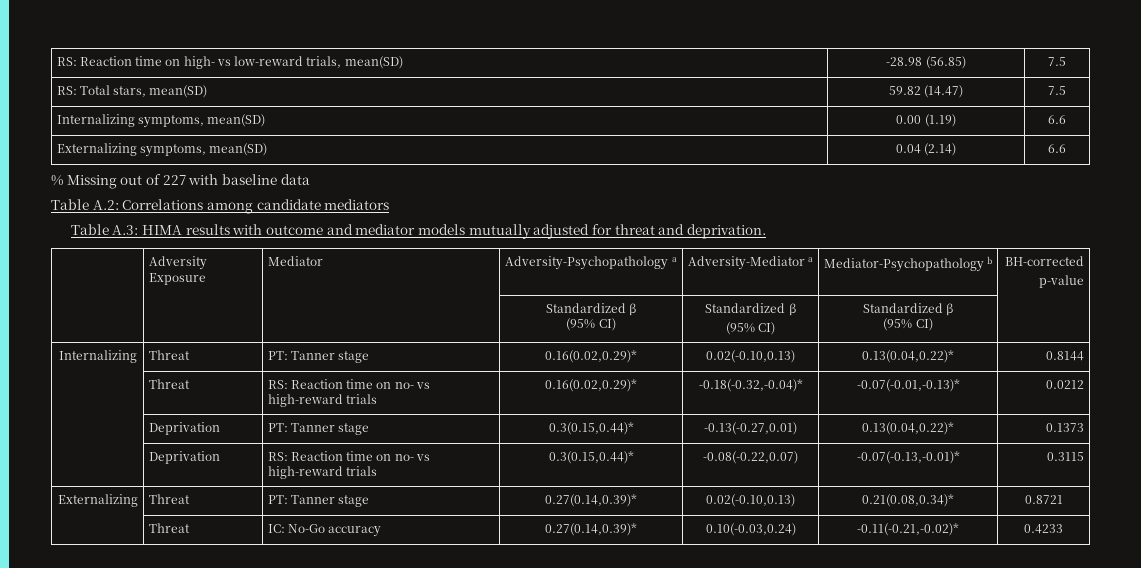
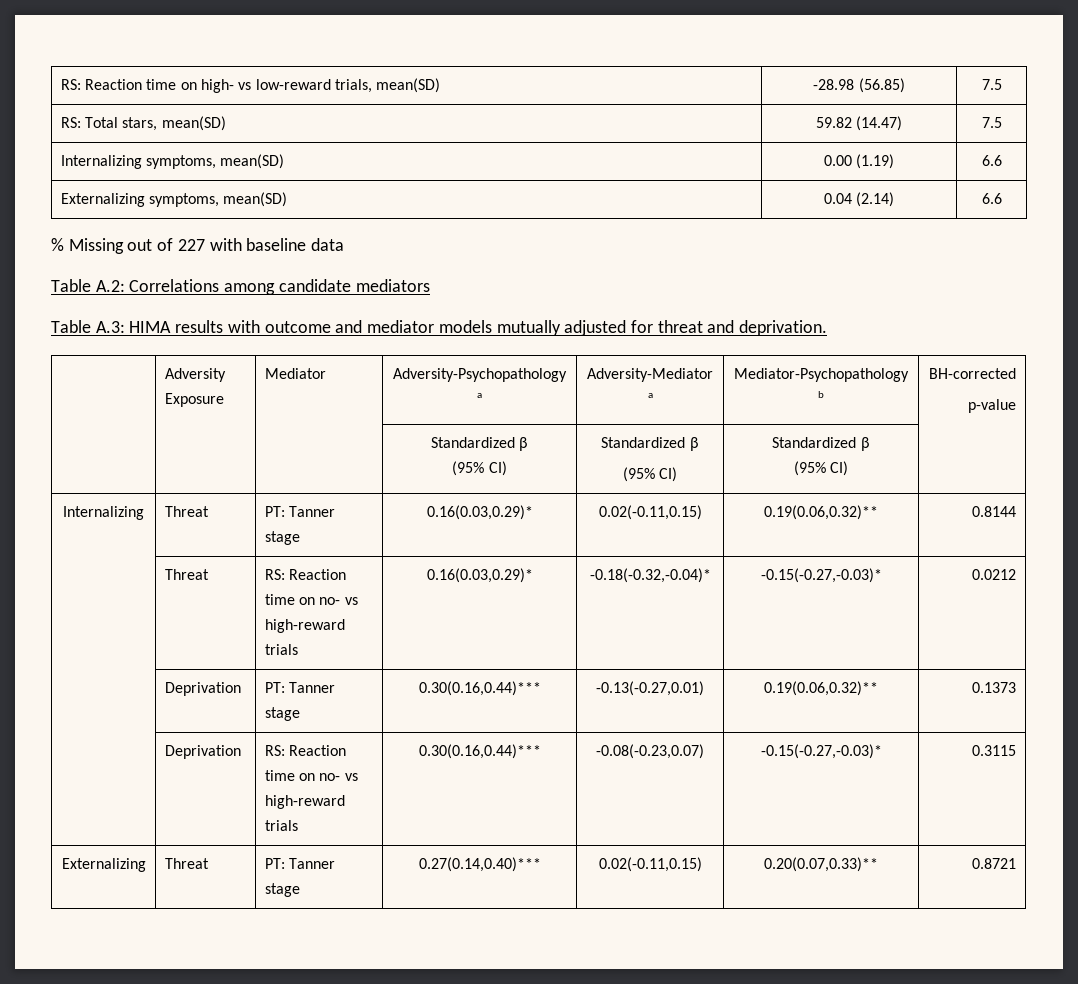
- Internalizing | Threat | PT: Tanner stage | 0.16(0.02,0.29)* | 0.02(-0.10,0.13) | 0.13(0.04,0.22)* | 0.8144
+ Internalizing | Threat | PT: Tanner stage | 0.16(0.03,0.29)* | 0.02(-0.11,0.15) | 0.19(0.06,0.32)** | 0.8144
- | Threat | RS: Reaction time on no- vs high-reward trials | 0.16(0.02,0.29)* | -0.18(-0.32,-0.04)* | -0.07(-0.01,-0.13)* | 0.0212
+ | Threat | RS: Reaction time on no- vs high-reward trials | 0.16(0.03,0.29)* | -0.18(-0.32,-0.04)* | -0.15(-0.27,-0.03)* | 0.0212
- | Deprivation | PT: Tanner stage | 0.3(0.15,0.44)* | -0.13(-0.27,0.01) | 0.13(0.04,0.22)* | 0.1373
+ | Deprivation | PT: Tanner stage | 0.30(0.16,0.44)*** | -0.13(-0.27,0.01) | 0.19(0.06,0.32)** | 0.1373
- | Deprivation | RS: Reaction time on no- vs high-reward trials | 0.3(0.15,0.44)* | -0.08(-0.22,0.07) | -0.07(-0.13,-0.01)* | 0.3115
+ | Deprivation | RS: Reaction time on no- vs high-reward trials | 0.30(0.16,0.44)*** | -0.08(-0.23,0.07) | -0.15(-0.27,-0.03)* | 0.3115
- Externalizing | Threat | PT: Tanner stage | 0.27(0.14,0.39)* | 0.02(-0.10,0.13) | 0.21(0.08,0.34)* | 0.8721
- | Threat | IC: No-Go accuracy | 0.27(0.14,0.39)* | 0.10(-0.03,0.24) | -0.11(-0.21,-0.02)* | 0.4233
+ Externalizing | Threat | PT: Tanner stage | 0.27(0.14,0.40)*** | 0.02(-0.11,0.15) | 0.20(0.07,0.33)** | 0.8721

